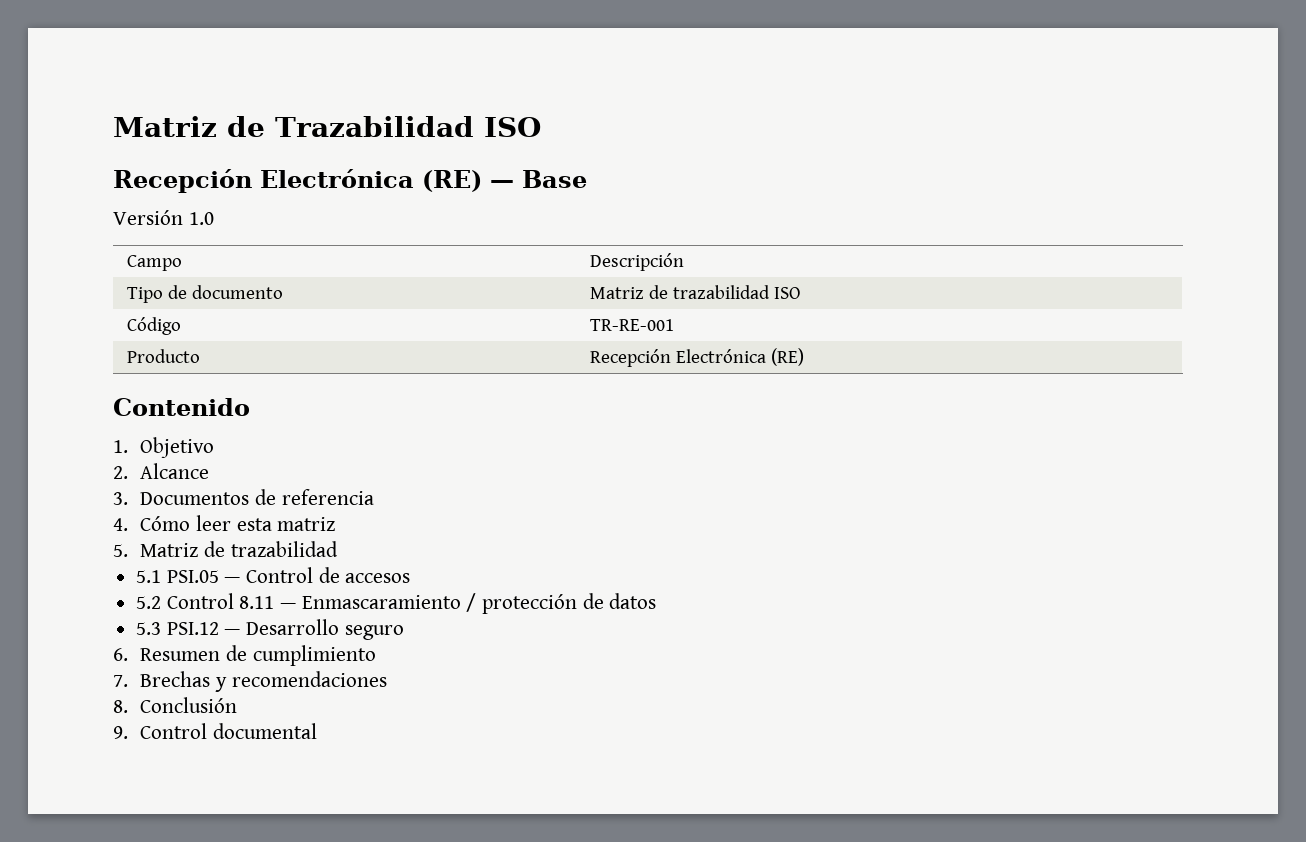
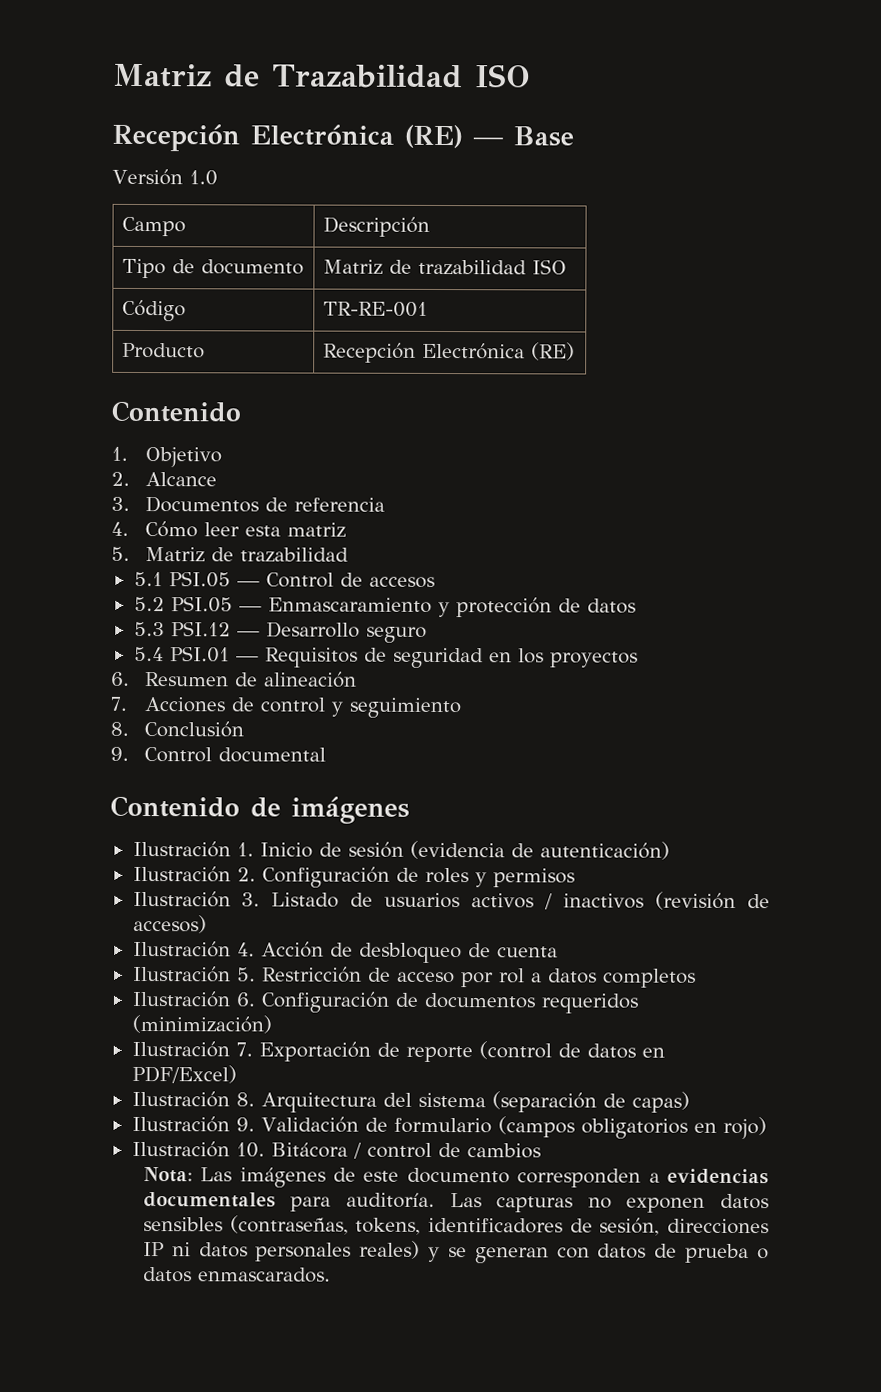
- 5.2 Control 8.11 — Enmascaramiento / protección de datos
+ 5.2 PSI.05 — Enmascaramiento y protección de datos
+ 5.4 PSI.01 — Requisitos de seguridad en los proyectos
- 6. Resumen de cumplimiento
- 7. Brechas y recomendaciones
+ 6. Resumen de alineación
+ 7. Acciones de control y seguimiento
+ Contenido de imágenes
+ Ilustración 1. Inicio de sesión (evidencia de autenticación)
+ Ilustración 2. Configuración de roles y permisos
+ Ilustración 3. Listado de usuarios activos / inactivos (revisión de accesos)
+ Ilustración 4. Acción de desbloqueo de cuenta
+ Ilustración 5. Restricción de acceso por rol a datos completos
+ Ilustración 6. Configuración de documentos requeridos (minimización)
+ Ilustración 7. Exportación de reporte (control de datos en PDF/Excel)
+ Ilustración 8. Arquitectura del sistema (separación de capas)
+ Ilustración 9. Validación de formulario (campos obligatorios en rojo)
+ Ilustración 10. Bitácora / control de cambios
+ Nota: Las imágenes de este documento corresponden a evidencias documentales para auditoría. Las capturas no exponen datos sensibles (contraseñas, tokens, identificadores de sesión, direcciones IP ni datos personales reales) y se generan con datos de prueba o datos enmascarados.

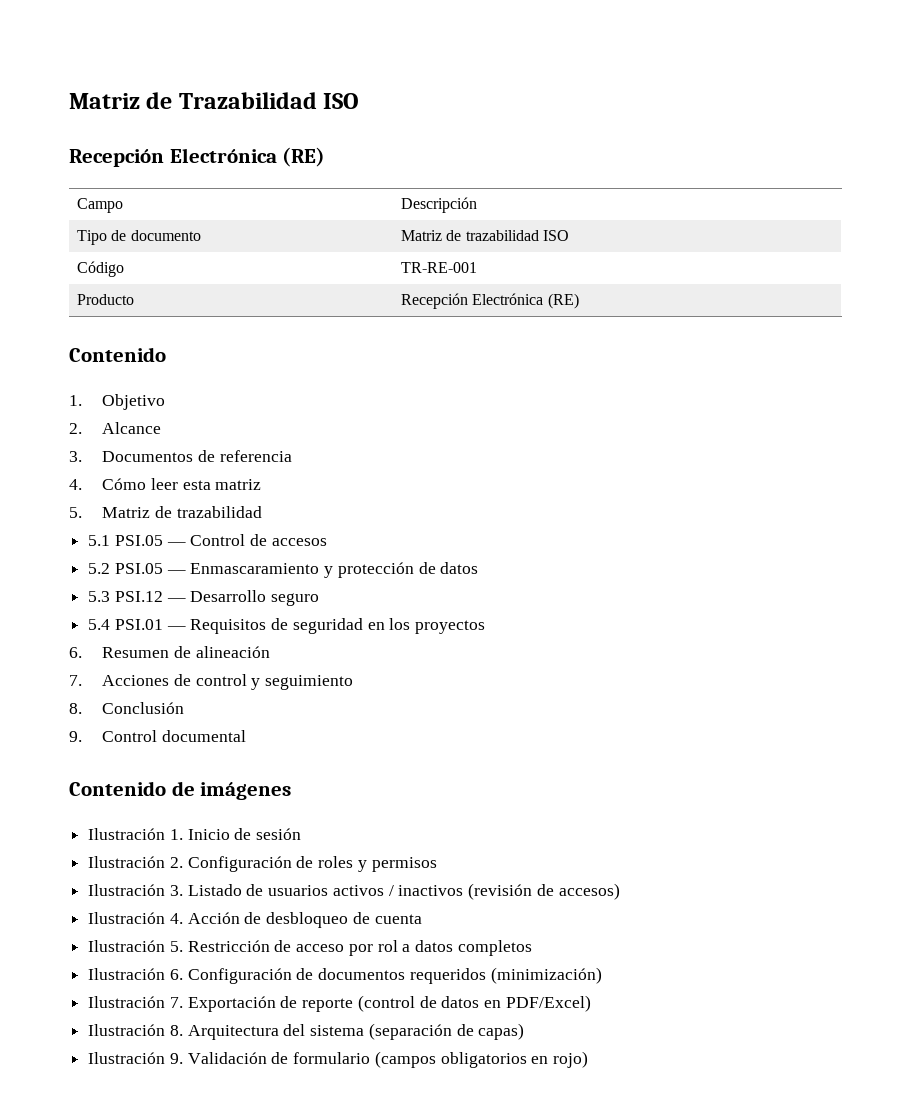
  Matriz de Trazabilidad ISO
- Recepción Electrónica (RE) — Base
- Versión 1.0
+ Recepción Electrónica (RE)
- Ilustración 1. Inicio de sesión (evidencia de autenticación)
+ Ilustración 1. Inicio de sesión
- Ilustración 10. Bitácora / control de cambios
- Nota: Las imágenes de este documento corresponden a evidencias documentales para auditoría. Las capturas no exponen datos sensibles (contraseñas, tokens, identificadores de sesión, direcciones IP ni datos personales reales) y se generan con datos de prueba o datos enmascarados.

